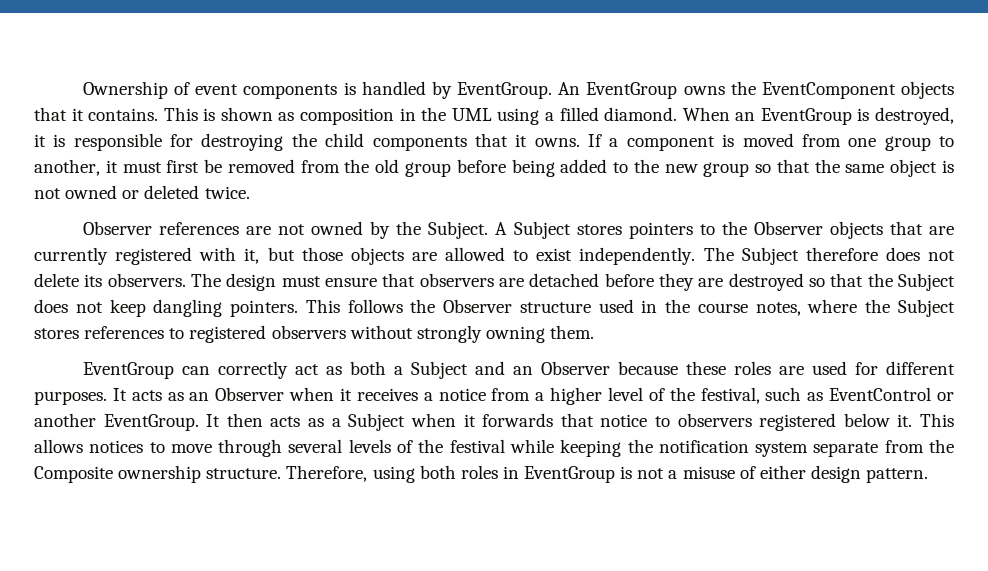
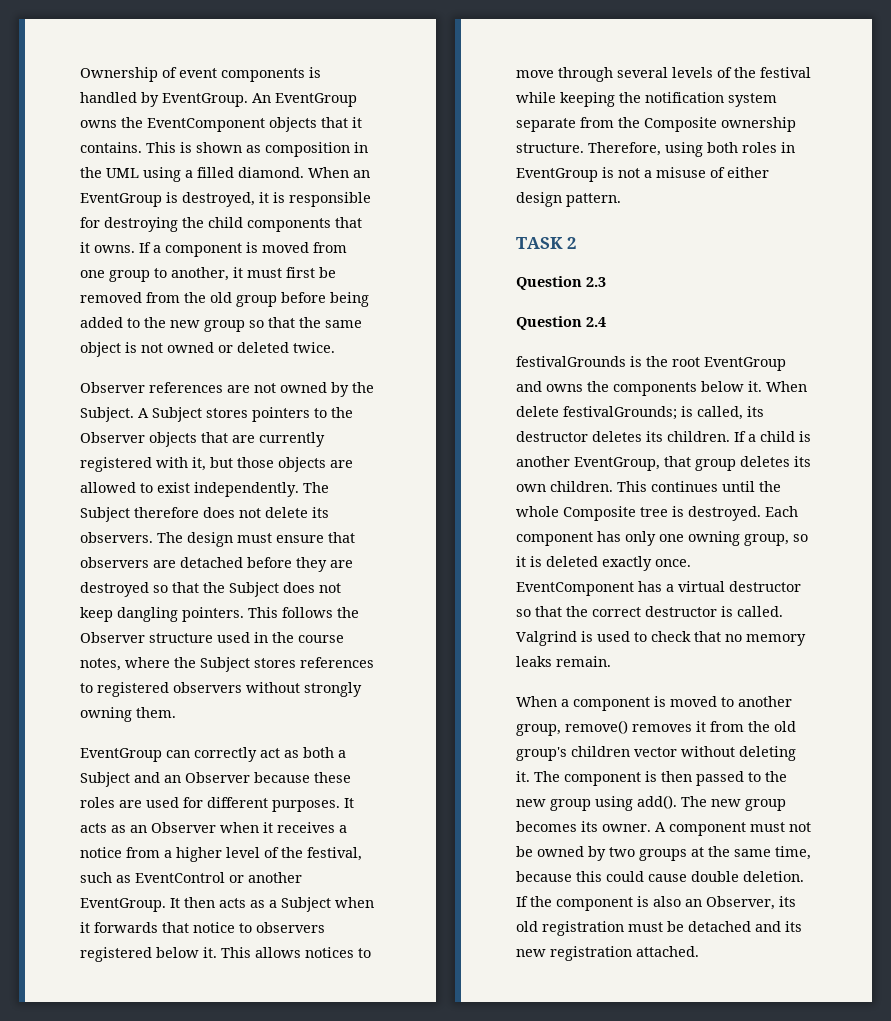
+ TASK 2
+ Question 2.3
+ Question 2.4
+ festivalGrounds is the root EventGroup and owns the components below it. When delete festivalGrounds; is called, its destructor deletes its children. If a child is another EventGroup, that group deletes its own children. This continues until the whole Composite tree is destroyed. Each component has only one owning group, so it is deleted exactly once. EventComponent has a virtual destructor so that the correct destructor is called. Valgrind is used to check that no memory leaks remain.
+ When a component is moved to another group, remove() removes it from the old group's children vector without deleting it. The component is then passed to the new group using add(). The new group becomes its owner. A component must not be owned by two groups at the same time, because this could cause double deletion. If the component is also an Observer, its old registration must be detached and its new registration attached.

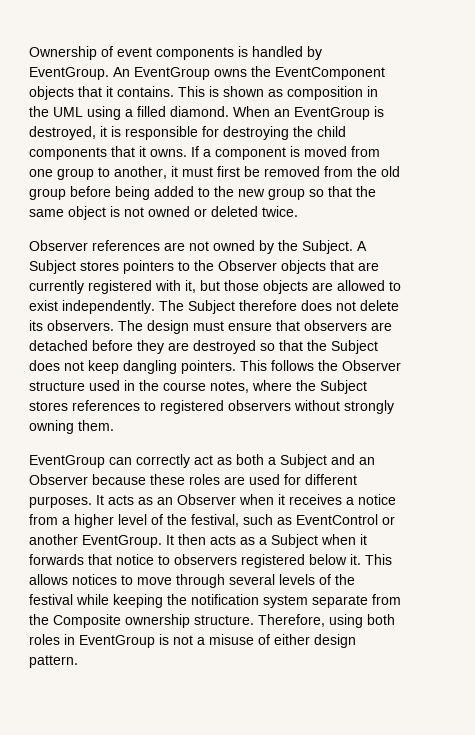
- TASK 2
- Question 2.3
- Question 2.4
- festivalGrounds is the root EventGroup and owns the components below it. When delete festivalGrounds; is called, its destructor deletes its children. If a child is another EventGroup, that group deletes its own children. This continues until the whole Composite tree is destroyed. Each component has only one owning group, so it is deleted exactly once. EventComponent has a virtual destructor so that the correct destructor is called. Valgrind is used to check that no memory leaks remain.
- When a component is moved to another group, remove() removes it from the old group's children vector without deleting it. The component is then passed to the new group using add(). The new group becomes its owner. A component must not be owned by two groups at the same time, because this could cause double deletion. If the component is also an Observer, its old registration must be detached and its new registration attached.

